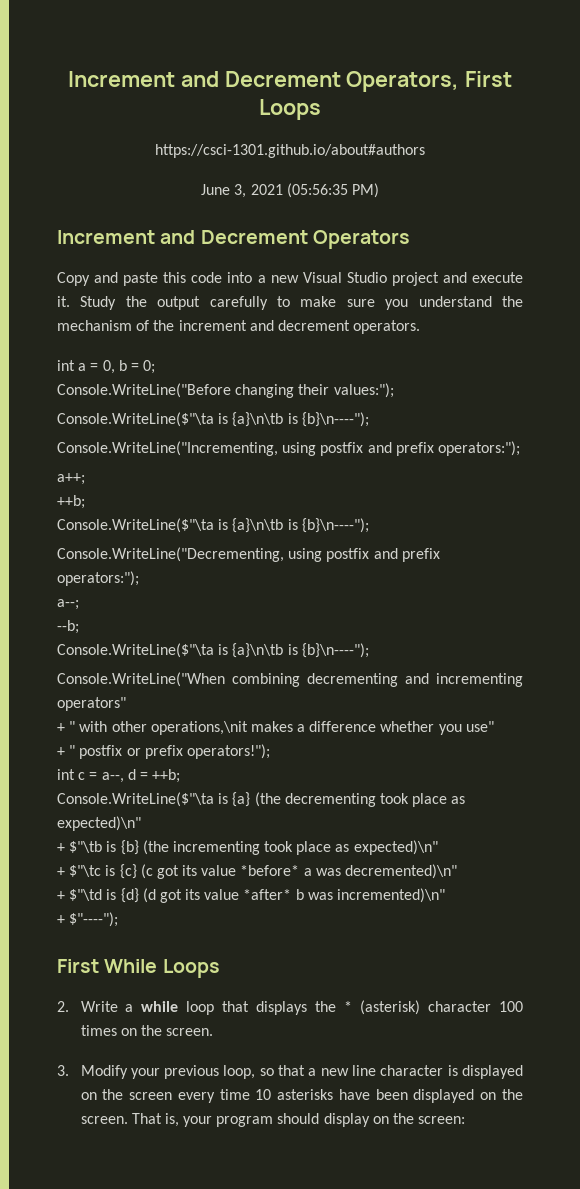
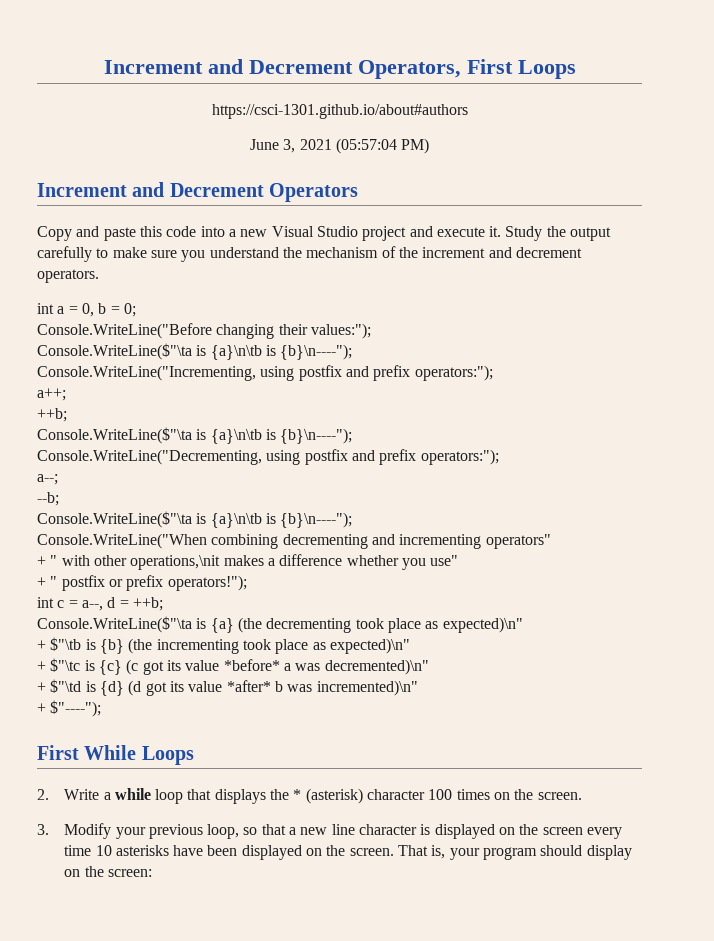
- June 3, 2021 (05:56:35 PM)
+ June 3, 2021 (05:57:04 PM)

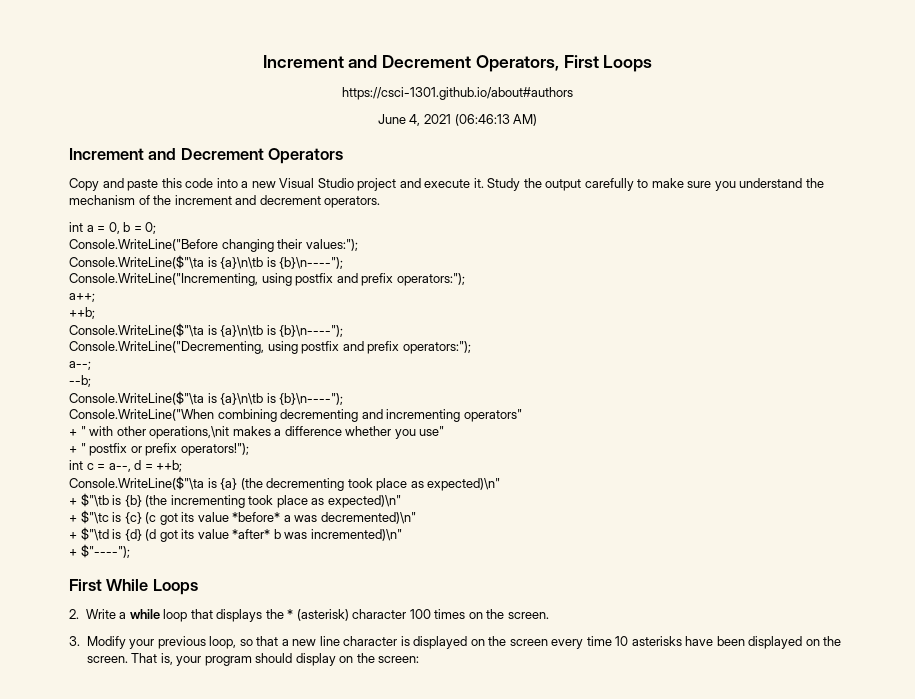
- June 3, 2021 (05:57:04 PM)
+ June 4, 2021 (06:46:13 AM)

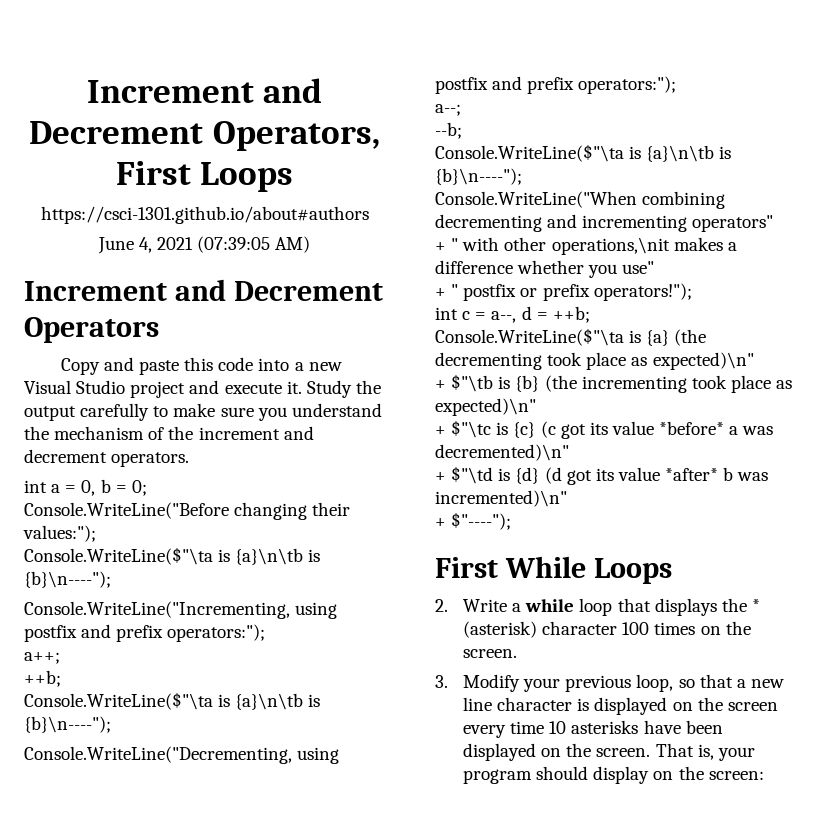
- June 4, 2021 (06:46:13 AM)
+ June 4, 2021 (07:39:05 AM)

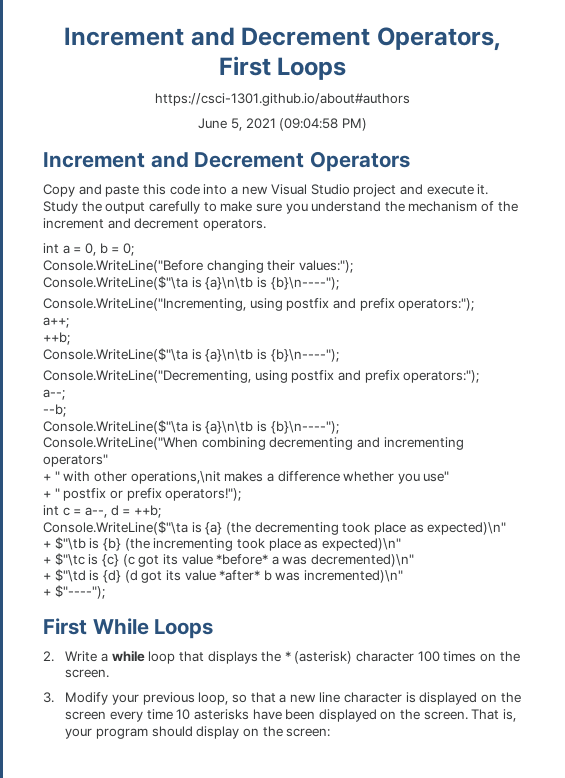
- June 4, 2021 (07:39:05 AM)
+ June 5, 2021 (09:04:58 PM)

